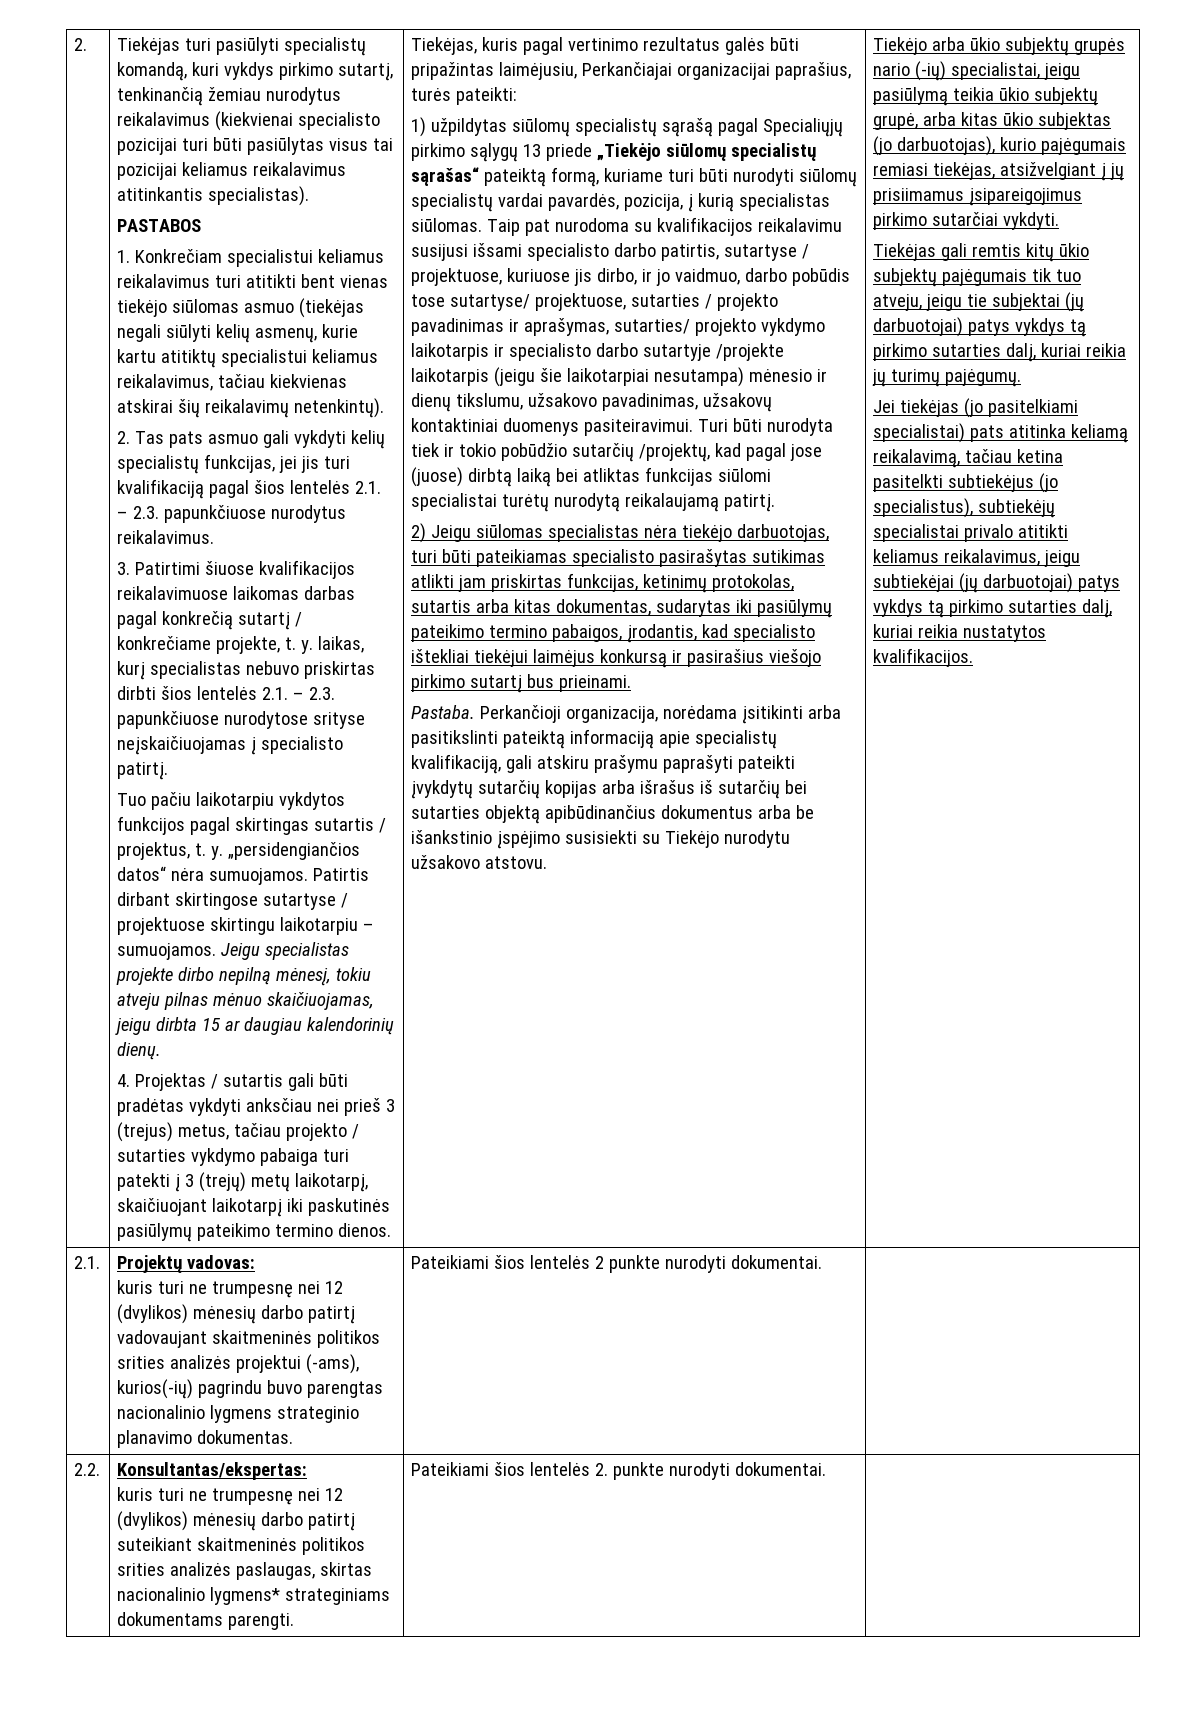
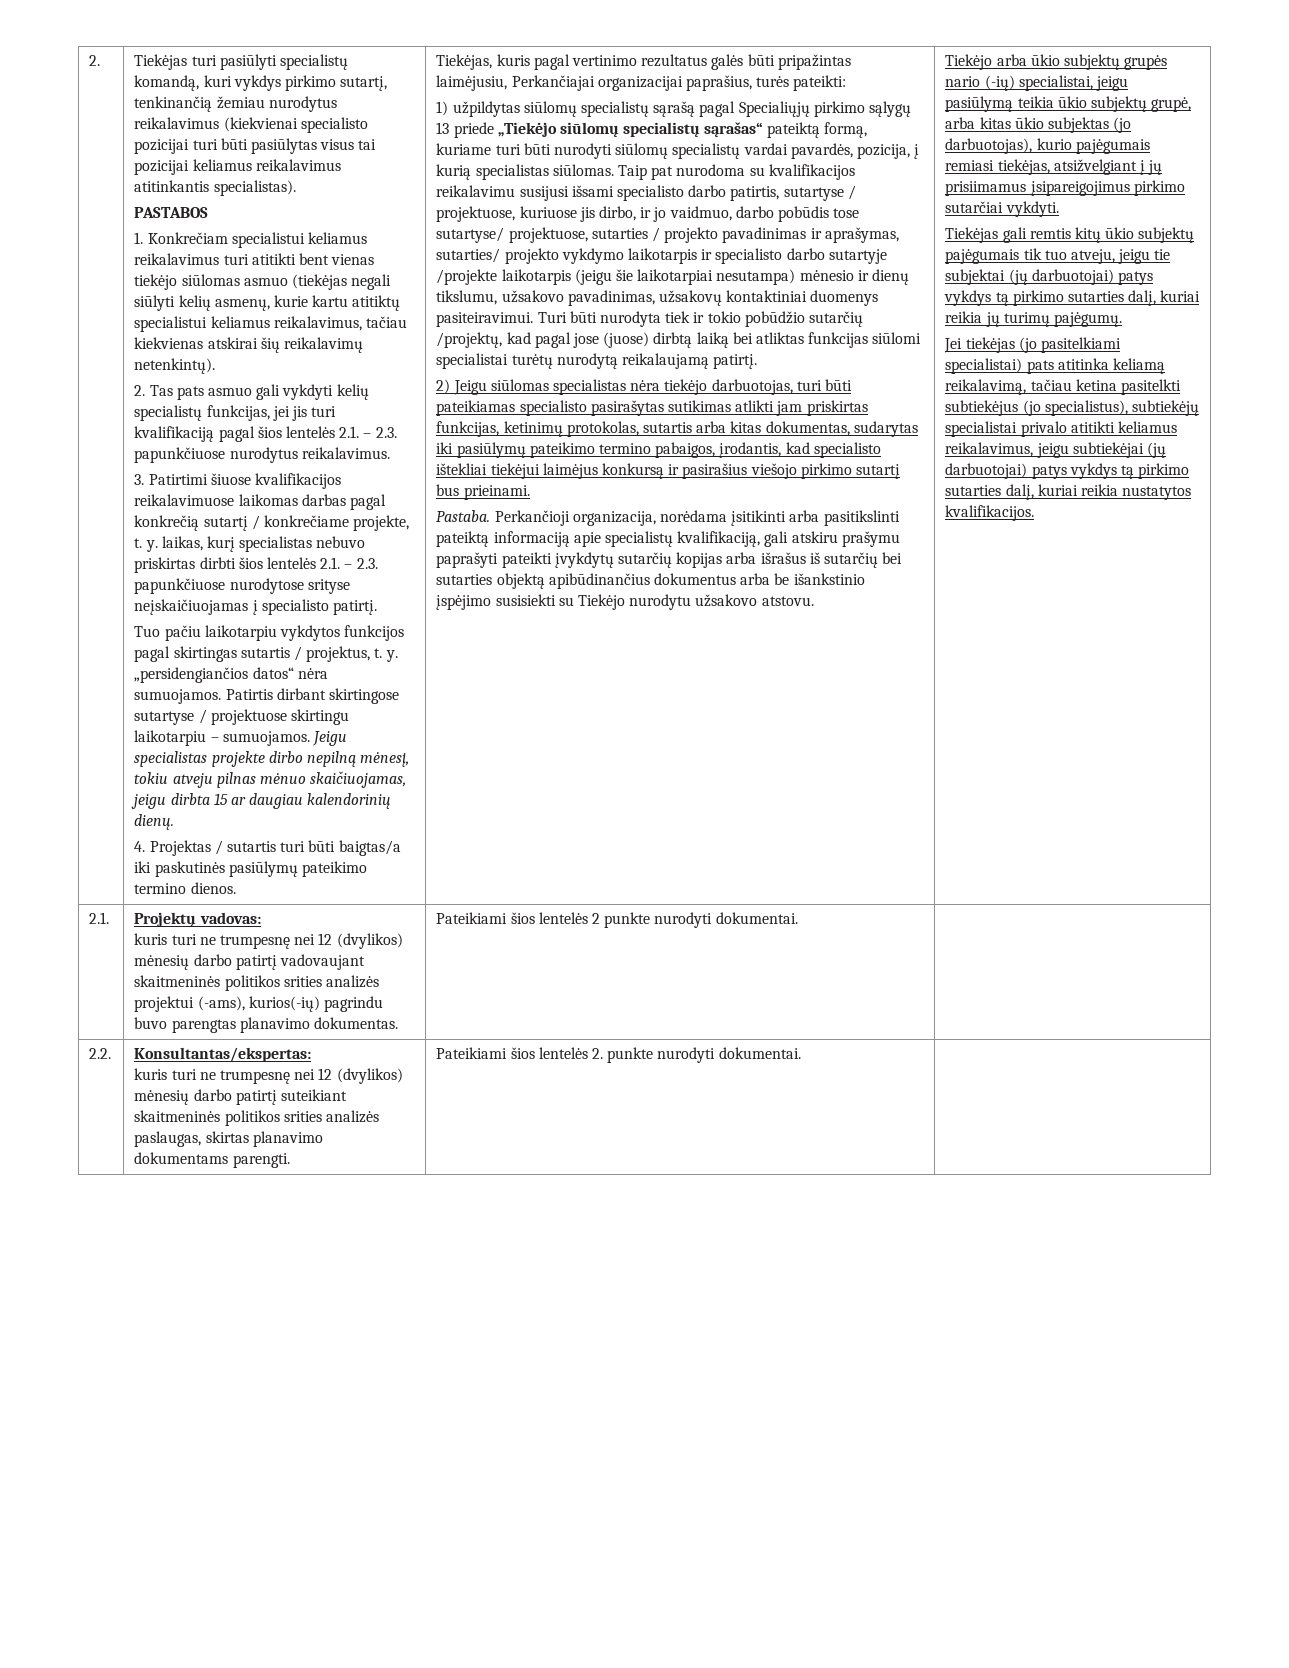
- 4. Projektas / sutartis gali būti pradėtas vykdyti anksčiau nei prieš 3 (trejus) metus, tačiau projekto / sutarties vykdymo pabaiga turi patekti į 3 (trejų) metų laikotarpį, skaičiuojant laikotarpį iki paskutinės pasiūlymų pateikimo termino dienos.
+ 4. Projektas / sutartis turi būti baigtas/a iki paskutinės pasiūlymų pateikimo termino dienos.
  2.1. | Projektų vadovas:
- kuris turi ne trumpesnę nei 12 (dvylikos) mėnesių darbo patirtį vadovaujant skaitmeninės politikos srities analizės projektui (-ams), kurios(-ių) pagrindu buvo parengtas nacionalinio lygmens strateginio planavimo dokumentas. | Pateikiami šios lentelės 2 punkte nurodyti dokumentai. |
+ kuris turi ne trumpesnę nei 12 (dvylikos) mėnesių darbo patirtį vadovaujant skaitmeninės politikos srities analizės projektui (-ams), kurios(-ių) pagrindu buvo parengtas planavimo dokumentas. | Pateikiami šios lentelės 2 punkte nurodyti dokumentai. |
  2.2. | Konsultantas/ekspertas:
- kuris turi ne trumpesnę nei 12 (dvylikos) mėnesių darbo patirtį suteikiant skaitmeninės politikos srities analizės paslaugas, skirtas nacionalinio lygmens* strateginiams dokumentams parengti. | Pateikiami šios lentelės 2. punkte nurodyti dokumentai. |
+ kuris turi ne trumpesnę nei 12 (dvylikos) mėnesių darbo patirtį suteikiant skaitmeninės politikos srities analizės paslaugas, skirtas planavimo dokumentams parengti. | Pateikiami šios lentelės 2. punkte nurodyti dokumentai. |

